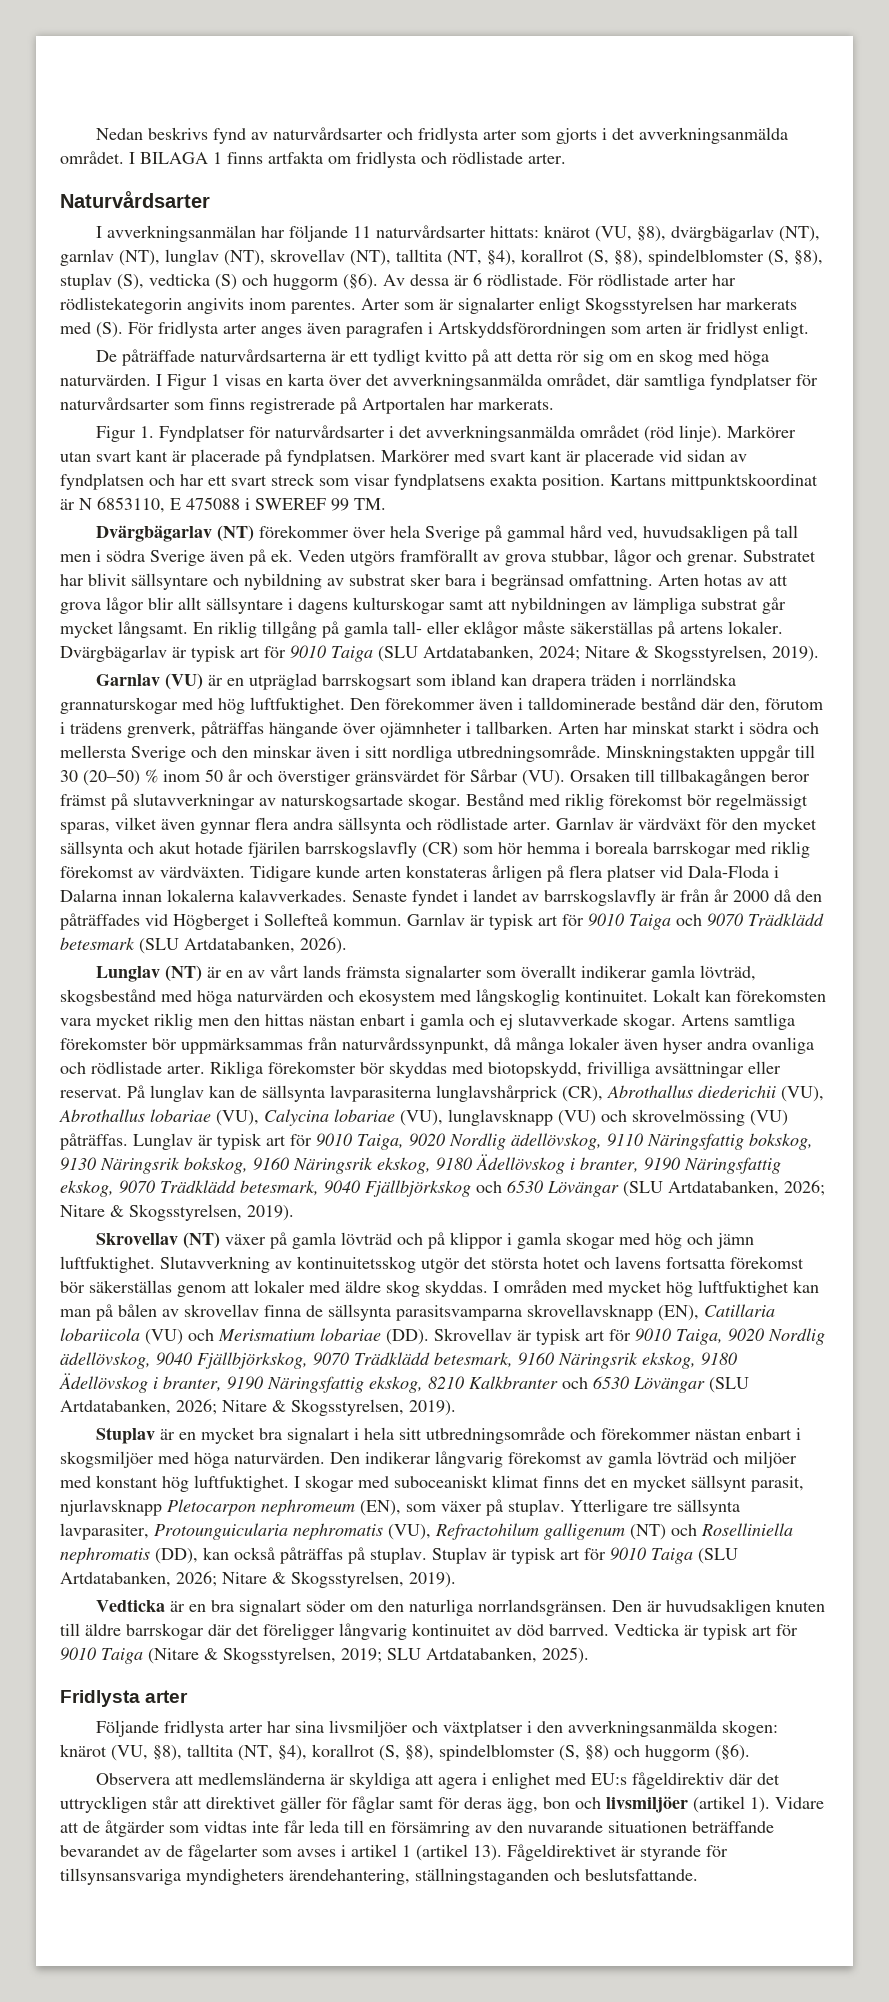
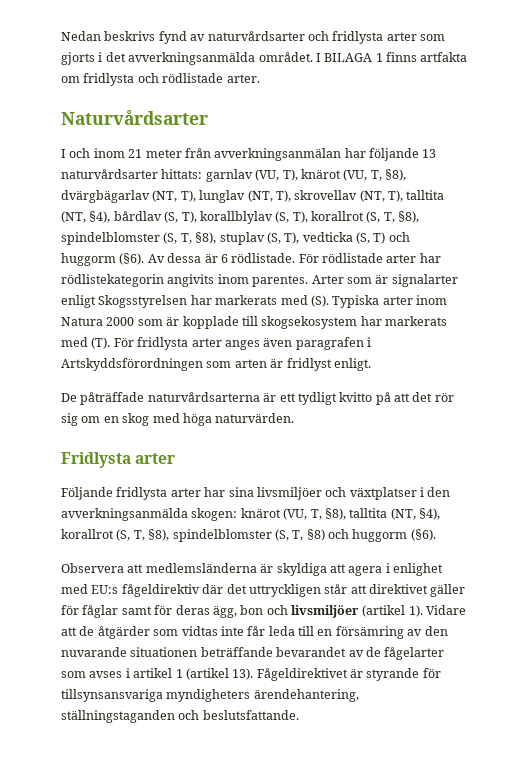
- I avverkningsanmälan har följande 11 naturvårdsarter hittats: knärot (VU, §8), dvärgbägarlav (NT), garnlav (NT), lunglav (NT), skrovellav (NT), talltita (NT, §4), korallrot (S, §8), spindelblomster (S, §8), stuplav (S), vedticka (S) och huggorm (§6).
+ I och inom 21 meter från avverkningsanmälan har följande 13 naturvårdsarter hittats: garnlav (VU, T), knärot (VU, T, §8), dvärgbägarlav (NT, T), lunglav (NT, T), skrovellav (NT, T), talltita (NT, §4), bårdlav (S, T), korallblylav (S, T), korallrot (S, T, §8), spindelblomster (S, T, §8), stuplav (S, T), vedticka (S, T) och huggorm (§6).
- Arter som är signalarter enligt Skogsstyrelsen har markerats med (S). För fridlysta arter anges även paragrafen i Artskyddsförordningen som arten är fridlyst enligt.
+ Arter som är signalarter enligt Skogsstyrelsen har markerats med (S). Typiska arter inom Natura 2000 som är kopplade till skogsekosystem har markerats med (T). För fridlysta arter anges även paragrafen i Artskyddsförordningen som arten är fridlyst enligt.
- De påträffade naturvårdsarterna är ett tydligt kvitto på att detta rör sig om en skog med höga naturvärden. I Figur 1 visas en karta över det avverkningsanmälda området, där samtliga fyndplatser för naturvårdsarter som finns registrerade på Artportalen har markerats.
- Figur 1. Fyndplatser för naturvårdsarter i det avverkningsanmälda området (röd linje). Markörer utan svart kant är placerade på fyndplatsen. Markörer med svart kant är placerade vid sidan av fyndplatsen och har ett svart streck som visar fyndplatsens exakta position. Kartans mittpunktskoordinat är N 6853110, E 475088 i SWEREF 99 TM.
- Dvärgbägarlav (NT) förekommer över hela Sverige på gammal hård ved, huvudsakligen på tall men i södra Sverige även på ek. Veden utgörs framförallt av grova stubbar, lågor och grenar. Substratet har blivit sällsyntare och nybildning av substrat sker bara i begränsad omfattning. Arten hotas av att grova lågor blir allt sällsyntare i dagens kulturskogar samt att nybildningen av lämpliga substrat går mycket långsamt. En riklig tillgång på gamla tall- eller eklågor måste säkerställas på artens lokaler. Dvärgbägarlav är typisk art för 9010 Taiga (SLU Artdatabanken, 2024; Nitare & Skogsstyrelsen, 2019).
- Garnlav (VU) är en utpräglad barrskogsart som ibland kan drapera träden i norrländska grannaturskogar med hög luftfuktighet. Den förekommer även i talldominerade bestånd där den, förutom i trädens grenverk, påträffas hängande över ojämnheter i tallbarken. Arten har minskat starkt i södra och mellersta Sverige och den minskar även i sitt nordliga utbredningsområde. Minskningstakten uppgår till 30 (20–50) % inom 50 år och överstiger gränsvärdet för Sårbar (VU). Orsaken till tillbakagången beror främst på slutavverkningar av naturskogsartade skogar. Bestånd med riklig förekomst bör regelmässigt sparas, vilket även gynnar flera andra sällsynta och rödlistade arter. Garnlav är värdväxt för den mycket sällsynta och akut hotade fjärilen barrskogslavfly (CR) som hör hemma i boreala barrskogar med riklig förekomst av värdväxten. Tidigare kunde arten konstateras årligen på flera platser vid Dala-Floda i Dalarna innan lokalerna kalavverkades. Senaste fyndet i landet av barrskogslavfly är från år 2000 då den påträffades vid Högberget i Sollefteå kommun. Garnlav är typisk art för 9010 Taiga och 9070 Trädklädd betesmark (SLU Artdatabanken, 2026).
- Lunglav (NT) är en av vårt lands främsta signalarter som överallt indikerar gamla lövträd, skogsbestånd med höga naturvärden och ekosystem med långskoglig kontinuitet. Lokalt kan förekomsten vara mycket riklig men den hittas nästan enbart i gamla och ej slutavverkade skogar. Artens samtliga förekomster bör uppmärksammas från naturvårdssynpunkt, då många lokaler även hyser andra ovanliga och rödlistade arter. Rikliga förekomster bör skyddas med biotopskydd, frivilliga avsättningar eller reservat. På lunglav kan de sällsynta lavparasiterna lunglavshårprick (CR), Abrothallus diederichii (VU), Abrothallus lobariae (VU), Calycina lobariae (VU), lunglavsknapp (VU) och skrovelmössing (VU) påträffas. Lunglav är typisk art för 9010 Taiga, 9020 Nordlig ädellövskog, 9110 Näringsfattig bokskog, 9130 Näringsrik bokskog, 9160 Näringsrik ekskog, 9180 Ädellövskog i branter, 9190 Näringsfattig ekskog, 9070 Trädklädd betesmark, 9040 Fjällbjörkskog och 6530 Lövängar (SLU Artdatabanken, 2026; Nitare & Skogsstyrelsen, 2019).
- Skrovellav (NT) växer på gamla lövträd och på klippor i gamla skogar med hög och jämn luftfuktighet. Slutavverkning av kontinuitetsskog utgör det största hotet och lavens fortsatta förekomst bör säkerställas genom att lokaler med äldre skog skyddas. I områden med mycket hög luftfuktighet kan man på bålen av skrovellav finna de sällsynta parasitsvamparna skrovellavsknapp (EN), Catillaria lobariicola (VU) och Merismatium lobariae (DD). Skrovellav är typisk art för 9010 Taiga, 9020 Nordlig ädellövskog, 9040 Fjällbjörkskog, 9070 Trädklädd betesmark, 9160 Näringsrik ekskog, 9180 Ädellövskog i branter, 9190 Näringsfattig ekskog, 8210 Kalkbranter och 6530 Lövängar (SLU Artdatabanken, 2026; Nitare & Skogsstyrelsen, 2019).
- Stuplav är en mycket bra signalart i hela sitt utbredningsområde och förekommer nästan enbart i skogsmiljöer med höga naturvärden. Den indikerar långvarig förekomst av gamla lövträd och miljöer med konstant hög luftfuktighet. I skogar med suboceaniskt klimat finns det en mycket sällsynt parasit, njurlavsknapp Pletocarpon nephromeum (EN), som växer på stuplav. Ytterligare tre sällsynta lavparasiter, Protounguicularia nephromatis (VU), Refractohilum galligenum (NT) och Roselliniella nephromatis (DD), kan också påträffas på stuplav. Stuplav är typisk art för 9010 Taiga (SLU Artdatabanken, 2026; Nitare & Skogsstyrelsen, 2019).
- Vedticka är en bra signalart söder om den naturliga norrlandsgränsen. Den är huvudsakligen knuten till äldre barrskogar där det föreligger långvarig kontinuitet av död barrved. Vedticka är typisk art för 9010 Taiga (Nitare & Skogsstyrelsen, 2019; SLU Artdatabanken, 2025).
+ De påträffade naturvårdsarterna är ett tydligt kvitto på att det rör sig om en skog med höga naturvärden.
- Följande fridlysta arter har sina livsmiljöer och växtplatser i den avverkningsanmälda skogen: knärot (VU, §8), talltita (NT, §4), korallrot (S, §8), spindelblomster (S, §8) och huggorm (§6).
+ Följande fridlysta arter har sina livsmiljöer och växtplatser i den avverkningsanmälda skogen: knärot (VU, T, §8), talltita (NT, §4), korallrot (S, T, §8), spindelblomster (S, T, §8) och huggorm (§6).

